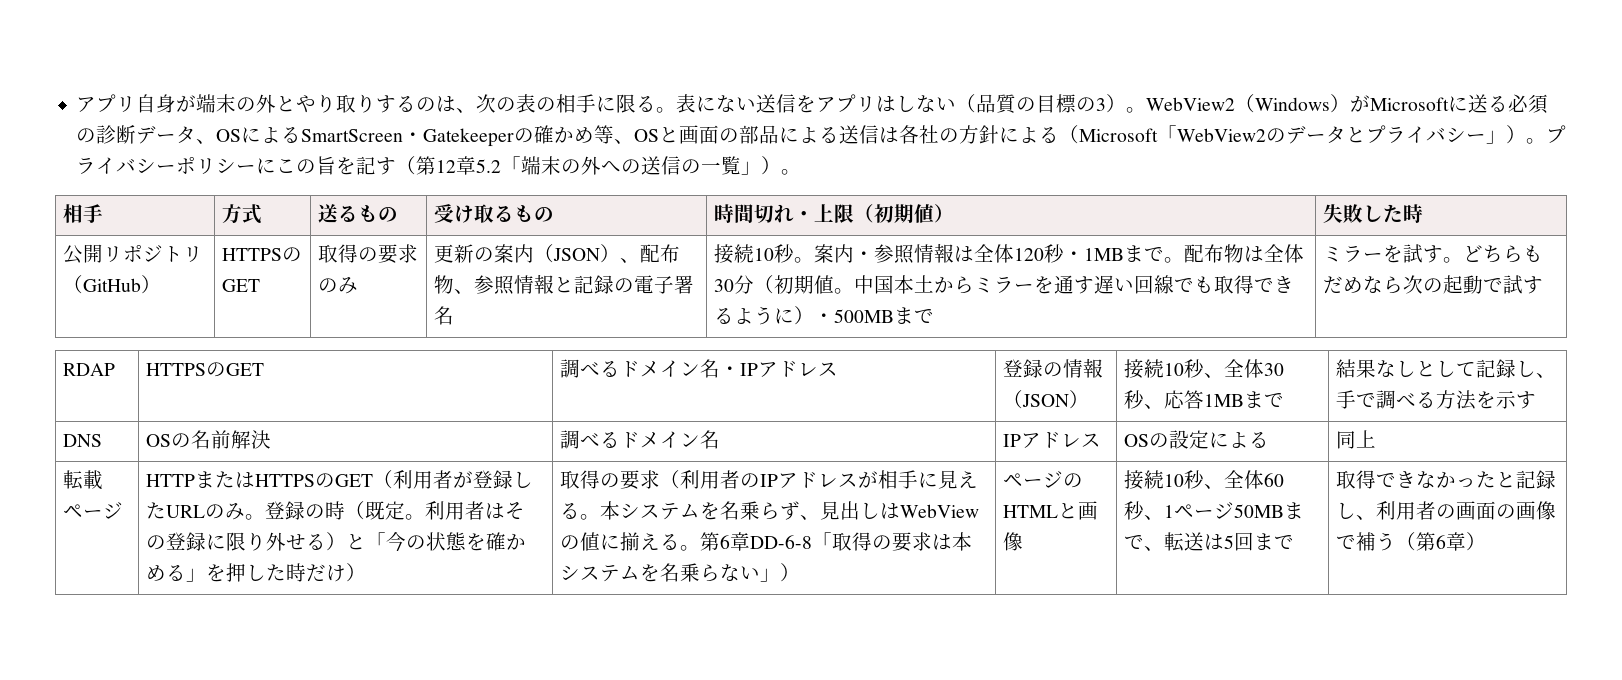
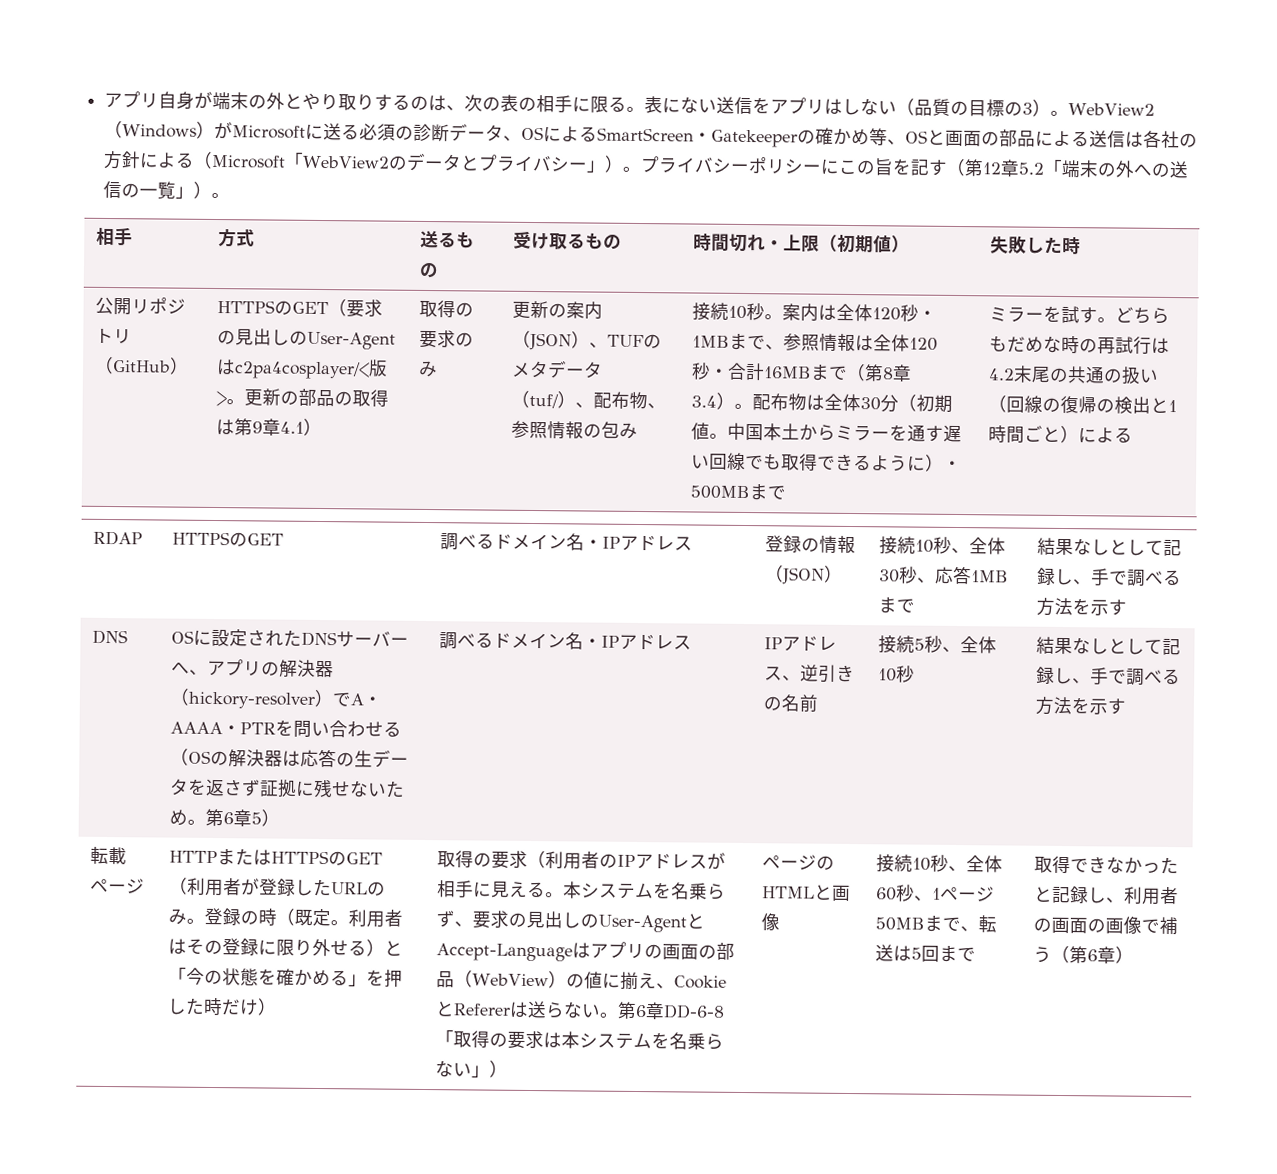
- 公開リポジトリ（GitHub） | HTTPSのGET
+ 公開リポジトリ（GitHub） | HTTPSのGET（要求の見出しのUser-Agentはc2pa4cosplayer/<版>。更新の部品の取得は第9章4.1）
- 更新の案内（JSON）、配布物、参照情報と記録の電子署名 | 接続10秒。案内・参照情報は全体120秒・1MBまで。
+ 更新の案内（JSON）、TUFのメタデータ（tuf/）、配布物、参照情報の包み | 接続10秒。案内は全体120秒・1MBまで、参照情報は全体120秒・合計16MBまで（第8章3.4）。
- どちらもだめなら次の起動で試す
+ どちらもだめな時の再試行は4.2末尾の共通の扱い（回線の復帰の検出と1時間ごと）による
- OSの名前解決 | 調べるドメイン名 | IPアドレス | OSの設定による | 同上
+ OSに設定されたDNSサーバーへ、アプリの解決器（hickory-resolver）でA・AAAA・PTRを問い合わせる（OSの解決器は応答の生データを返さず証拠に残せないため。第6章5） | 調べるドメイン名・IPアドレス | IPアドレス、逆引きの名前 | 接続5秒、全体10秒 | 結果なしとして記録し、手で調べる方法を示す
- 本システムを名乗らず、見出しはWebViewの値に揃える。
+ 本システムを名乗らず、要求の見出しのUser-AgentとAccept-Languageはアプリの画面の部品（WebView）の値に揃え、CookieとRefererは送らない。

